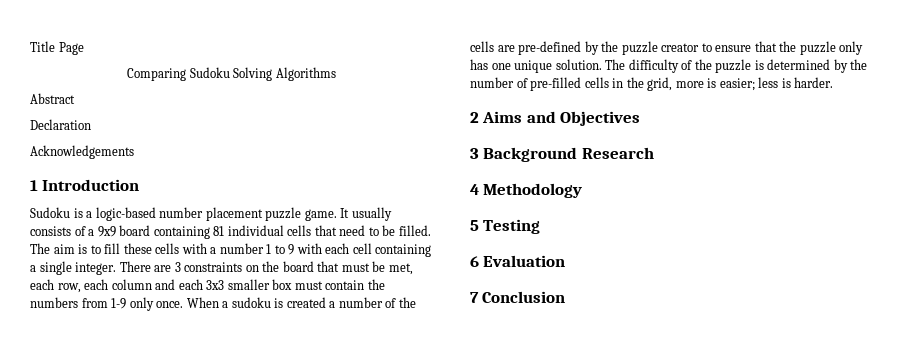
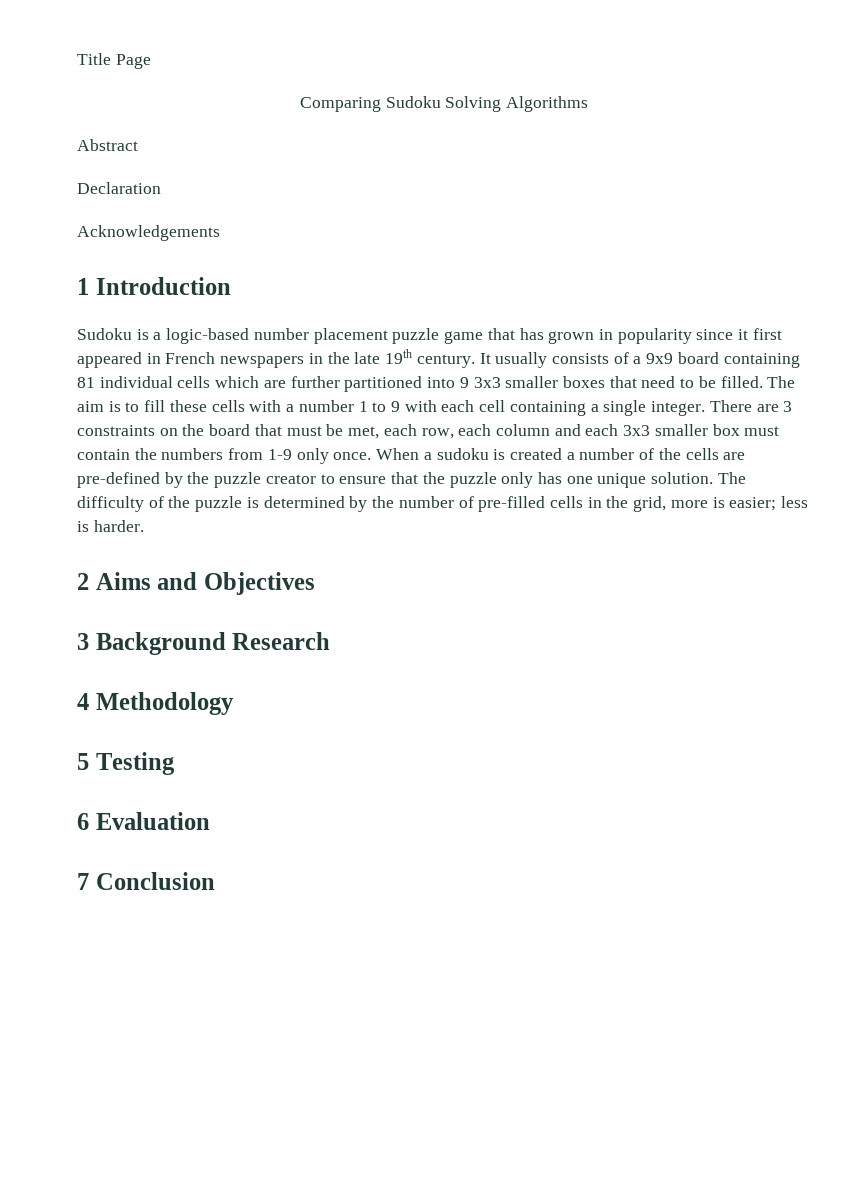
- Sudoku is a logic-based number placement puzzle game.
+ Sudoku is a logic-based number placement puzzle game that has grown in popularity since it first appeared in French newspapers in the late 19th century.
- It usually consists of a 9x9 board containing 81 individual cells that need to be filled.
+ It usually consists of a 9x9 board containing 81 individual cells which are further partitioned into 9 3x3 smaller boxes that need to be filled.

